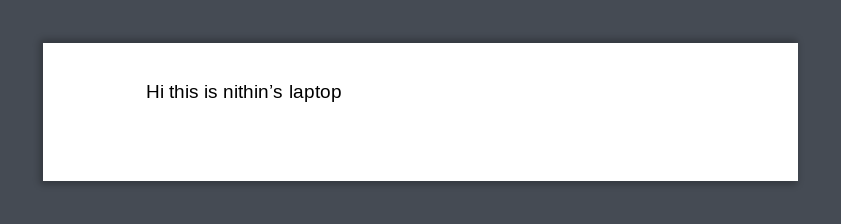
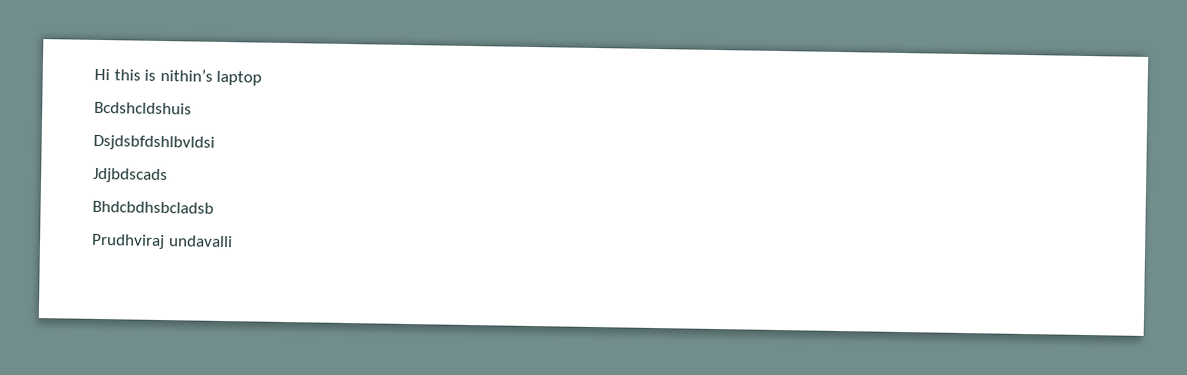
+ Bcdshcldshuis
+ Dsjdsbfdshlbvldsi
+ Jdjbdscads
+ Bhdcbdhsbcladsb
+ Prudhviraj undavalli

